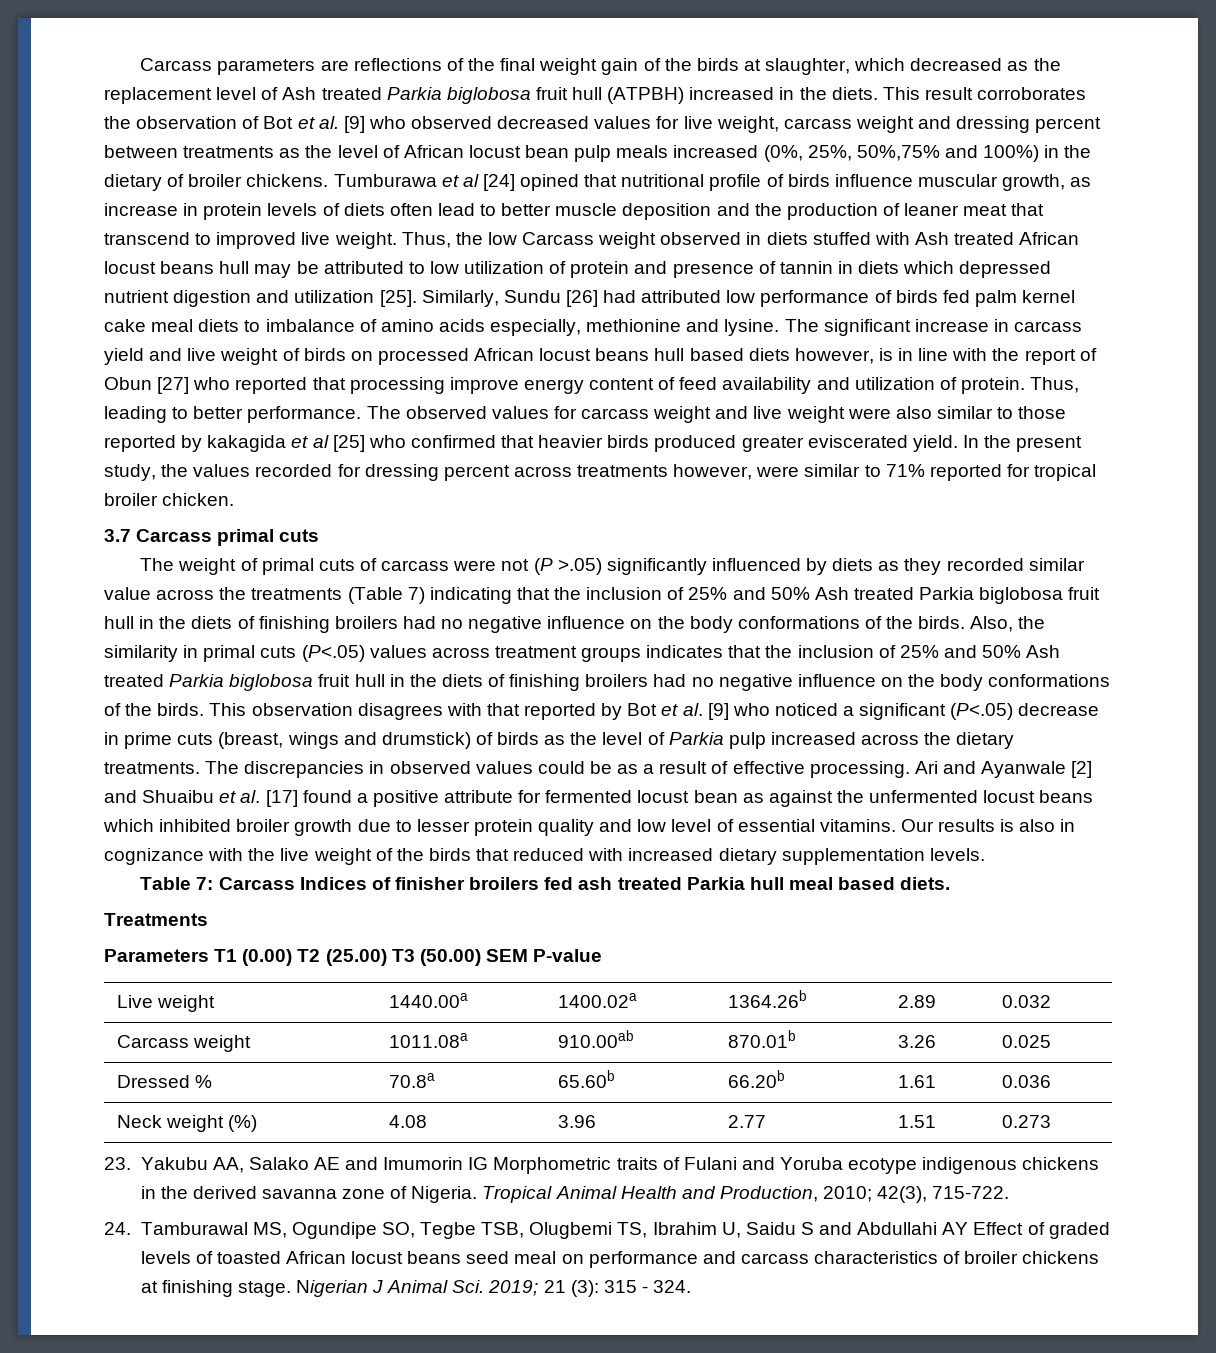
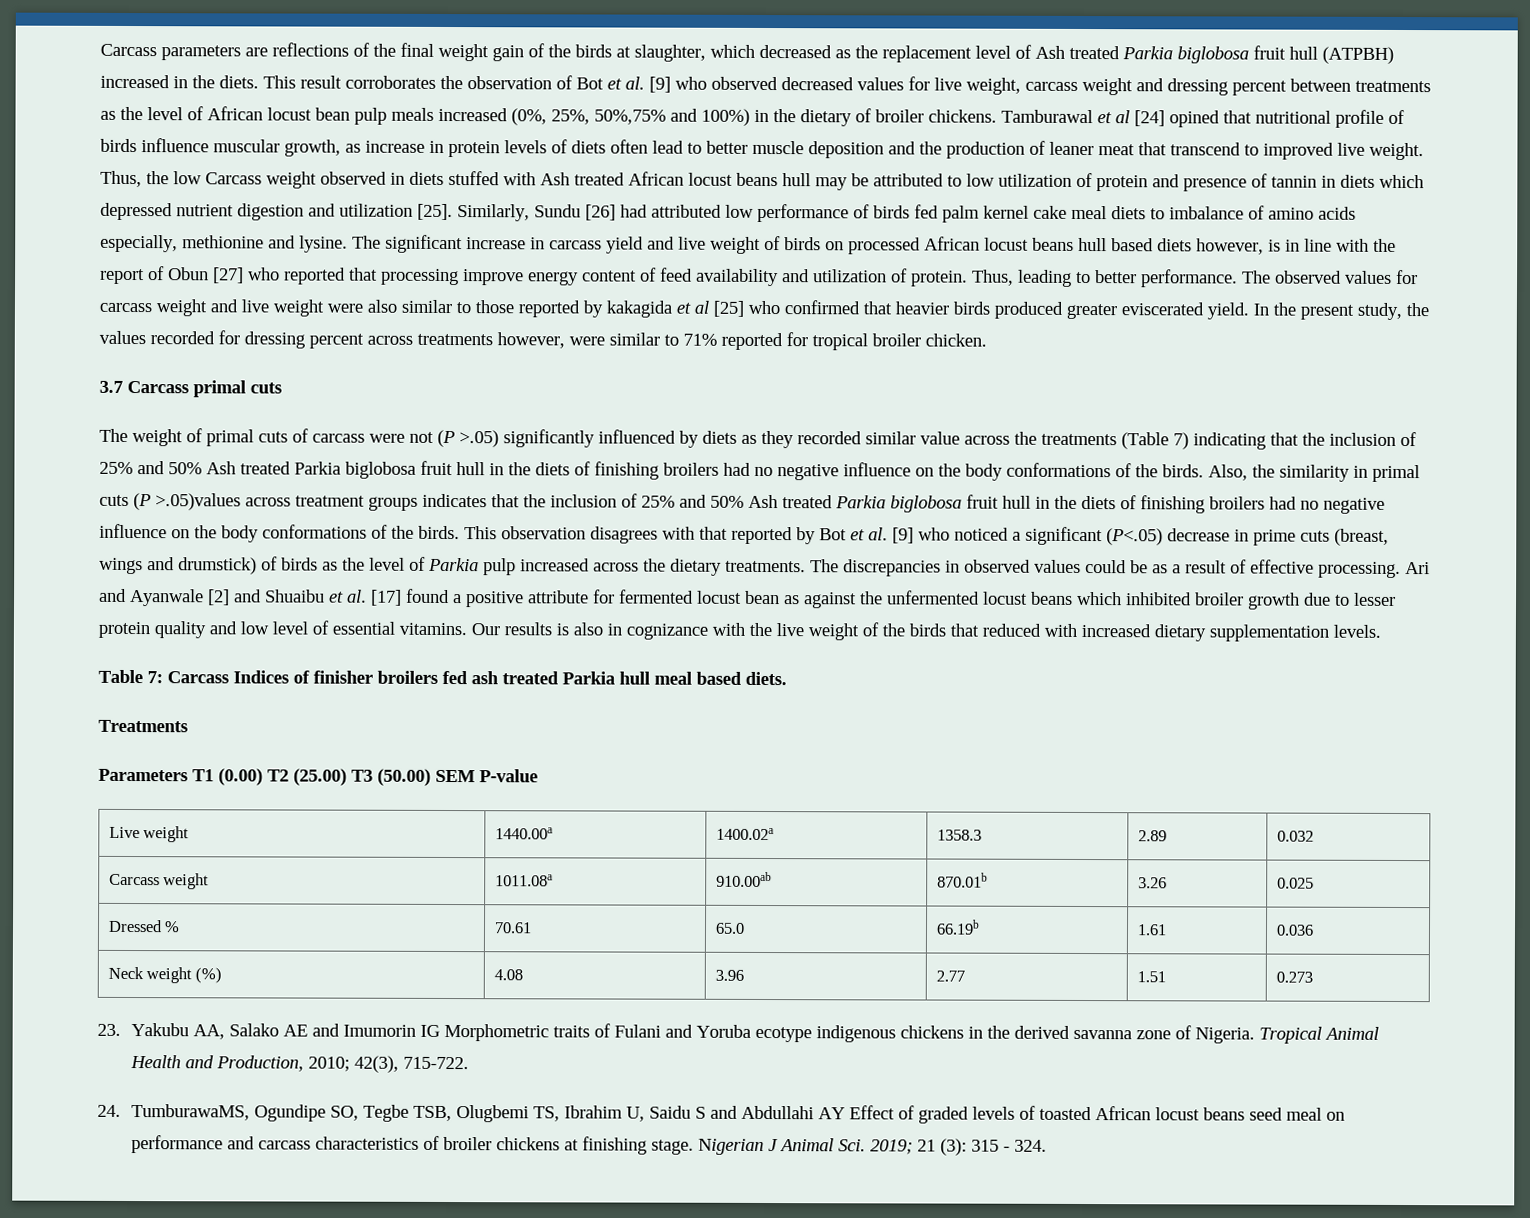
- Tumburawa et al [24] opined that nutritional profile of birds influence muscular growth, as increase in protein levels of diets often lead to better muscle deposition and the production of leaner meat that transcend to improved live weight.
+ Tamburawal et al [24] opined that nutritional profile of birds influence muscular growth, as increase in protein levels of diets often lead to better muscle deposition and the production of leaner meat that transcend to improved live weight.
- Also, the similarity in primal cuts (P<.05) values across treatment groups indicates that the inclusion of 25% and 50% Ash treated Parkia biglobosa fruit hull in the diets of finishing broilers had no negative influence on the body conformations of the birds.
+ Also, the similarity in primal cuts (P >.05)values across treatment groups indicates that the inclusion of 25% and 50% Ash treated Parkia biglobosa fruit hull in the diets of finishing broilers had no negative influence on the body conformations of the birds.
- Live weight | 1440.00a | 1400.02a | 1364.26b | 2.89 | 0.032
+ Live weight | 1440.00a | 1400.02a | 1358.3 | 2.89 | 0.032
- Dressed % | 70.8a | 65.60b | 66.20b | 1.61 | 0.036
+ Dressed % | 70.61 | 65.0 | 66.19b | 1.61 | 0.036
- 24. Tamburawal MS, Ogundipe SO, Tegbe TSB, Olugbemi TS, Ibrahim U, Saidu S and Abdullahi AY Effect of graded levels of toasted African locust beans seed meal on performance and carcass characteristics of broiler chickens at finishing stage.
+ 24. TumburawaMS, Ogundipe SO, Tegbe TSB, Olugbemi TS, Ibrahim U, Saidu S and Abdullahi AY Effect of graded levels of toasted African locust beans seed meal on performance and carcass characteristics of broiler chickens at finishing stage.

